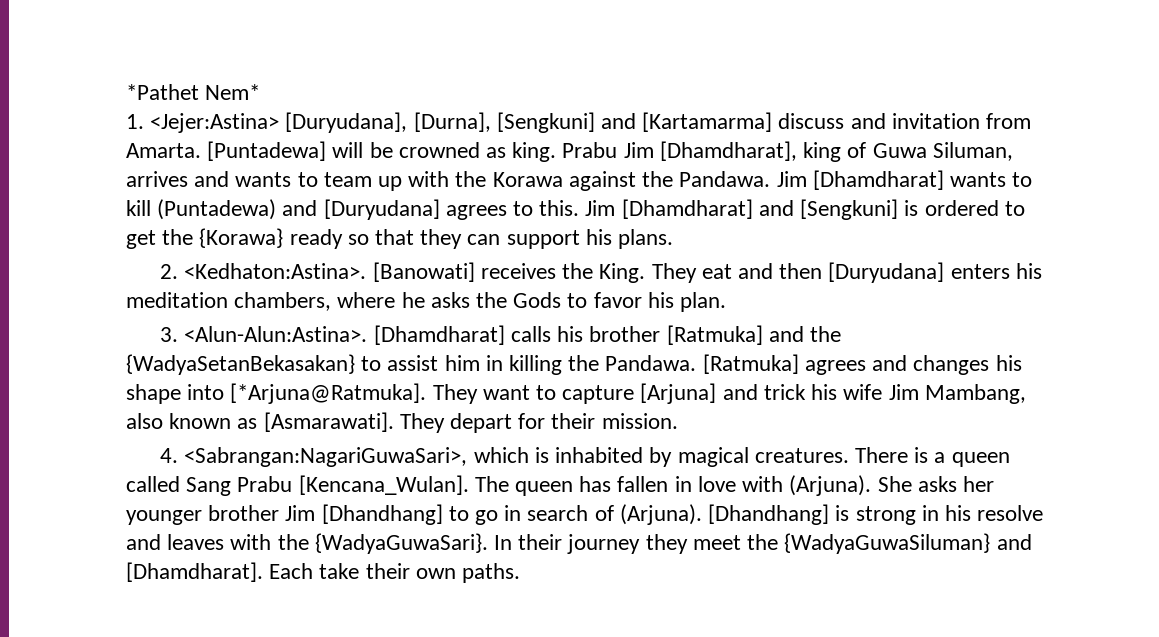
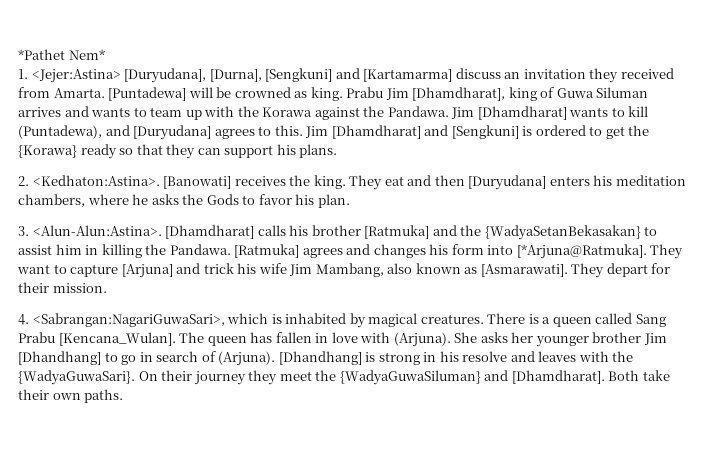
- 1. <Jejer:Astina> [Duryudana], [Durna], [Sengkuni] and [Kartamarma] discuss and invitation from Amarta.
+ 1. <Jejer:Astina> [Duryudana], [Durna], [Sengkuni] and [Kartamarma] discuss an invitation they received from Amarta.
- Prabu Jim [Dhamdharat], king of Guwa Siluman, arrives and wants to team up with the Korawa against the Pandawa.
+ Prabu Jim [Dhamdharat], king of Guwa Siluman arrives and wants to team up with the Korawa against the Pandawa.
- Jim [Dhamdharat] wants to kill (Puntadewa) and [Duryudana] agrees to this.
+ Jim [Dhamdharat] wants to kill (Puntadewa), and [Duryudana] agrees to this.
- [Banowati] receives the King.
+ [Banowati] receives the king.
- [Ratmuka] agrees and changes his shape into [*Arjuna@Ratmuka].
+ [Ratmuka] agrees and changes his form into [*Arjuna@Ratmuka].
- In their journey they meet the {WadyaGuwaSiluman} and [Dhamdharat].
+ On their journey they meet the {WadyaGuwaSiluman} and [Dhamdharat].
- Each take their own paths.
+ Both take their own paths.

